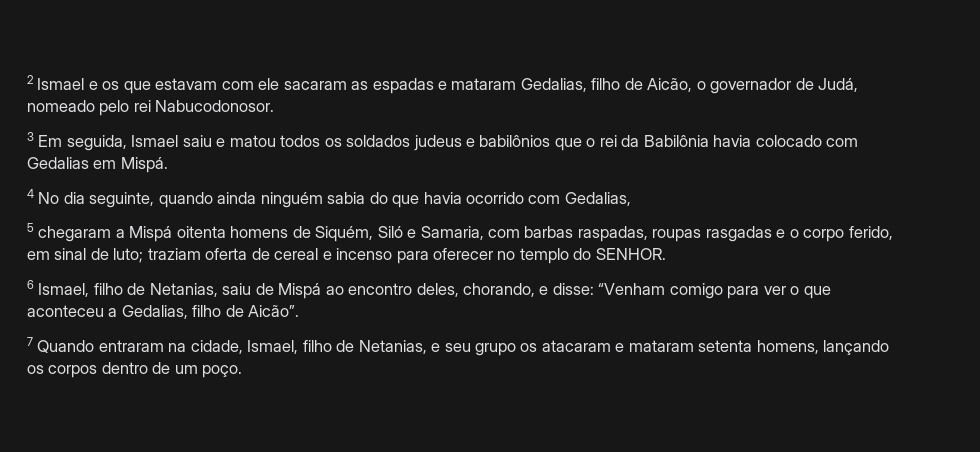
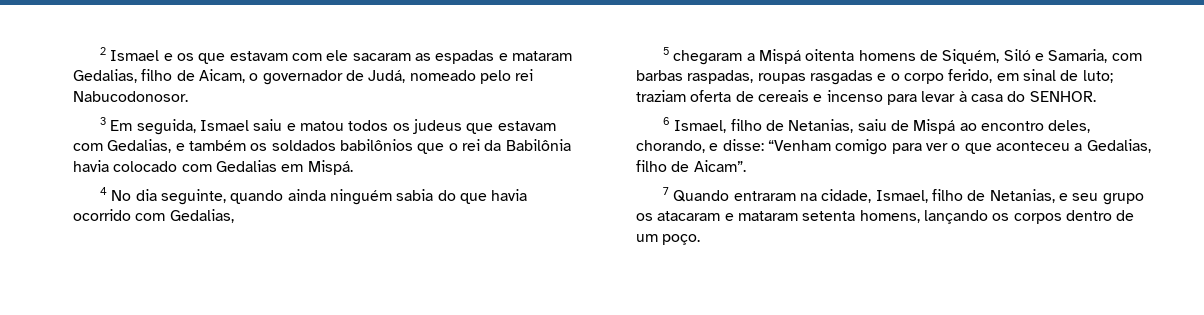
- 2 Ismael e os que estavam com ele sacaram as espadas e mataram Gedalias, filho de Aicão, o governador de Judá, nomeado pelo rei Nabucodonosor.
+ 2 Ismael e os que estavam com ele sacaram as espadas e mataram Gedalias, filho de Aicam, o governador de Judá, nomeado pelo rei Nabucodonosor.
- 3 Em seguida, Ismael saiu e matou todos os soldados judeus e babilônios que o rei da Babilônia havia colocado com Gedalias em Mispá.
+ 3 Em seguida, Ismael saiu e matou todos os judeus que estavam com Gedalias, e também os soldados babilônios que o rei da Babilônia havia colocado com Gedalias em Mispá.
- 5 chegaram a Mispá oitenta homens de Siquém, Siló e Samaria, com barbas raspadas, roupas rasgadas e o corpo ferido, em sinal de luto; traziam oferta de cereal e incenso para oferecer no templo do SENHOR.
+ 5 chegaram a Mispá oitenta homens de Siquém, Siló e Samaria, com barbas raspadas, roupas rasgadas e o corpo ferido, em sinal de luto; traziam oferta de cereais e incenso para levar à casa do SENHOR.
- 6 Ismael, filho de Netanias, saiu de Mispá ao encontro deles, chorando, e disse: “Venham comigo para ver o que aconteceu a Gedalias, filho de Aicão”.
+ 6 Ismael, filho de Netanias, saiu de Mispá ao encontro deles, chorando, e disse: “Venham comigo para ver o que aconteceu a Gedalias, filho de Aicam”.

